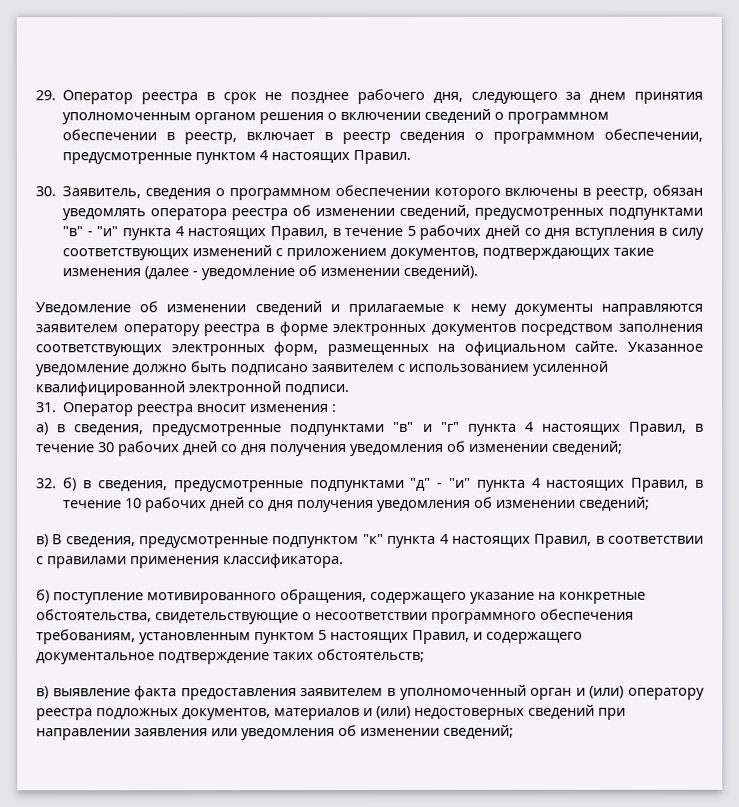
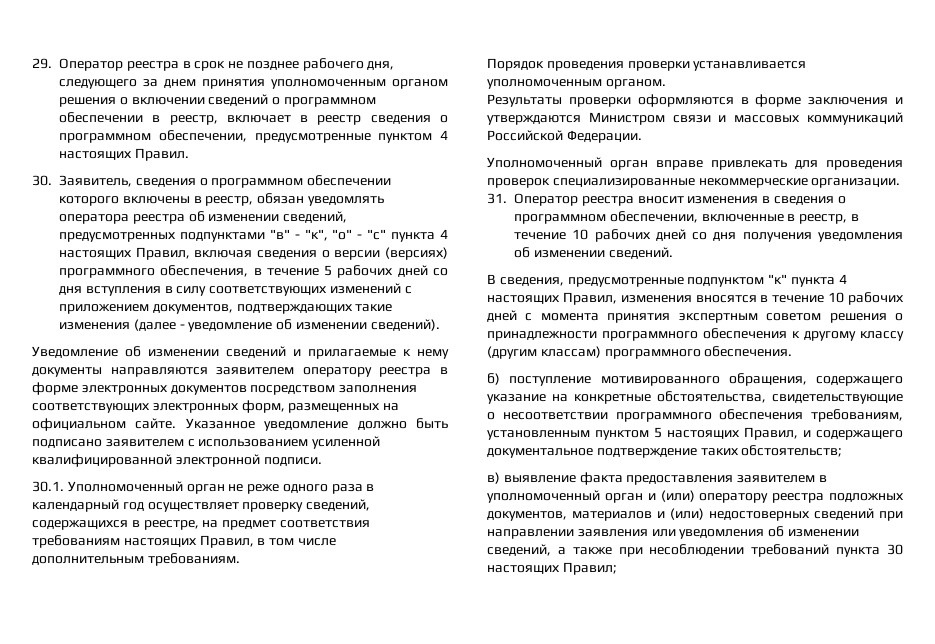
- 30. Заявитель, сведения о программном обеспечении которого включены в реестр, обязан уведомлять оператора реестра об изменении сведений, предусмотренных подпунктами "в" - "и" пункта 4 настоящих Правил, в течение 5 рабочих дней со дня вступления в силу соответствующих изменений с приложением документов, подтверждающих такие изменения (далее - уведомление об изменении сведений).
+ 30. Заявитель, сведения о программном обеспечении которого включены в реестр, обязан уведомлять оператора реестра об изменении сведений, предусмотренных подпунктами "в" - "к", "о" - "с" пункта 4 настоящих Правил, включая сведения о версии (версиях) программного обеспечения, в течение 5 рабочих дней со дня вступления в силу соответствующих изменений с приложением документов, подтверждающих такие изменения (далее - уведомление об изменении сведений).
+ 30.1. Уполномоченный орган не реже одного раза в календарный год осуществляет проверку сведений, содержащихся в реестре, на предмет соответствия требованиям настоящих Правил, в том числе дополнительным требованиям.
+ Порядок проведения проверки устанавливается уполномоченным органом.
+ Результаты проверки оформляются в форме заключения и утверждаются Министром связи и массовых коммуникаций Российской Федерации.
+ Уполномоченный орган вправе привлекать для проведения проверок специализированные некоммерческие организации.
- 31. Оператор реестра вносит изменения :
- а) в сведения, предусмотренные подпунктами "в" и "г" пункта 4 настоящих Правил, в течение 30 рабочих дней со дня получения уведомления об изменении сведений;
- 32. б) в сведения, предусмотренные подпунктами "д" - "и" пункта 4 настоящих Правил, в течение 10 рабочих дней со дня получения уведомления об изменении сведений;
- в) В сведения, предусмотренные подпунктом "к" пункта 4 настоящих Правил, в соответствии с правилами применения классификатора.
+ 31. Оператор реестра вносит изменения в сведения о программном обеспечении, включенные в реестр, в течение 10 рабочих дней со дня получения уведомления об изменении сведений.
+ В сведения, предусмотренные подпунктом "к" пункта 4 настоящих Правил, изменения вносятся в течение 10 рабочих дней с момента принятия экспертным советом решения о принадлежности программного обеспечения к другому классу (другим классам) программного обеспечения.
- в) выявление факта предоставления заявителем в уполномоченный орган и (или) оператору реестра подложных документов, материалов и (или) недостоверных сведений при направлении заявления или уведомления об изменении сведений;
+ в) выявление факта предоставления заявителем в уполномоченный орган и (или) оператору реестра подложных документов, материалов и (или) недостоверных сведений при направлении заявления или уведомления об изменении сведений, а также при несоблюдении требований пункта 30 настоящих Правил;

